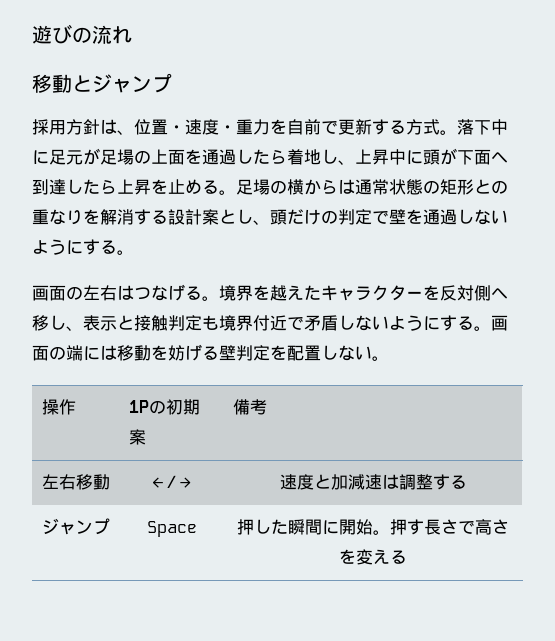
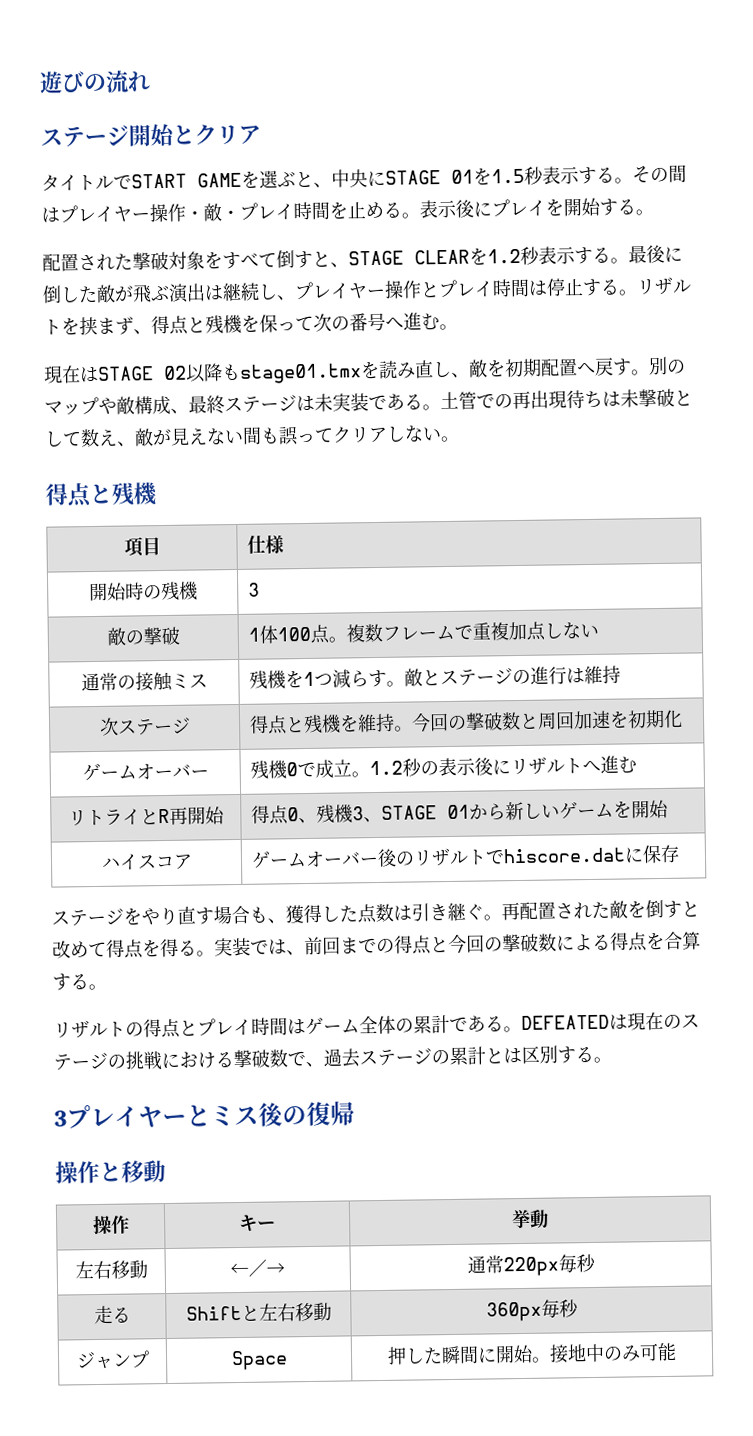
- 移動とジャンプ
- 採用方針は、位置・速度・重力を自前で更新する方式。落下中に足元が足場の上面を通過したら着地し、上昇中に頭が下面へ到達したら上昇を止める。足場の横からは通常状態の矩形との重なりを解消する設計案とし、頭だけの判定で壁を通過しないようにする。
- 画面の左右はつなげる。境界を越えたキャラクターを反対側へ移し、表示と接触判定も境界付近で矛盾しないようにする。画面の端には移動を妨げる壁判定を配置しない。
- 操作 | 1Pの初期案 | 備考
+ ステージ開始とクリア
+ タイトルでSTART GAMEを選ぶと、中央にSTAGE 01を1.5秒表示する。その間はプレイヤー操作・敵・プレイ時間を止める。表示後にプレイを開始する。
+ 配置された撃破対象をすべて倒すと、STAGE CLEARを1.2秒表示する。最後に倒した敵が飛ぶ演出は継続し、プレイヤー操作とプレイ時間は停止する。リザルトを挟まず、得点と残機を保って次の番号へ進む。
+ 現在はSTAGE 02以降もstage01.tmxを読み直し、敵を初期配置へ戻す。別のマップや敵構成、最終ステージは未実装である。土管での再出現待ちは未撃破として数え、敵が見えない間も誤ってクリアしない。
+ 得点と残機
+ 項目 | 仕様
+ 開始時の残機 | 3
+ 敵の撃破 | 1体100点。複数フレームで重複加点しない
+ 通常の接触ミス | 残機を1つ減らす。敵とステージの進行は維持
+ 次ステージ | 得点と残機を維持。今回の撃破数と周回加速を初期化
+ ゲームオーバー | 残機0で成立。1.2秒の表示後にリザルトへ進む
+ リトライとR再開始 | 得点0、残機3、STAGE 01から新しいゲームを開始
+ ハイスコア | ゲームオーバー後のリザルトでhiscore.datに保存
+ ステージをやり直す場合も、獲得した点数は引き継ぐ。再配置された敵を倒すと改めて得点を得る。実装では、前回までの得点と今回の撃破数による得点を合算する。
+ リザルトの得点とプレイ時間はゲーム全体の累計である。DEFEATEDは現在のステージの挑戦における撃破数で、過去ステージの累計とは区別する。
+ 3プレイヤーとミス後の復帰
+ 操作と移動
+ 操作 | キー | 挙動
- 左右移動 | ←／→ | 速度と加減速は調整する
+ 左右移動 | ←／→ | 通常220px毎秒
+ 走る | Shiftと左右移動 | 360px毎秒
- ジャンプ | Space | 押した瞬間に開始。押す長さで高さを変える
+ ジャンプ | Space | 押した瞬間に開始。接地中のみ可能

